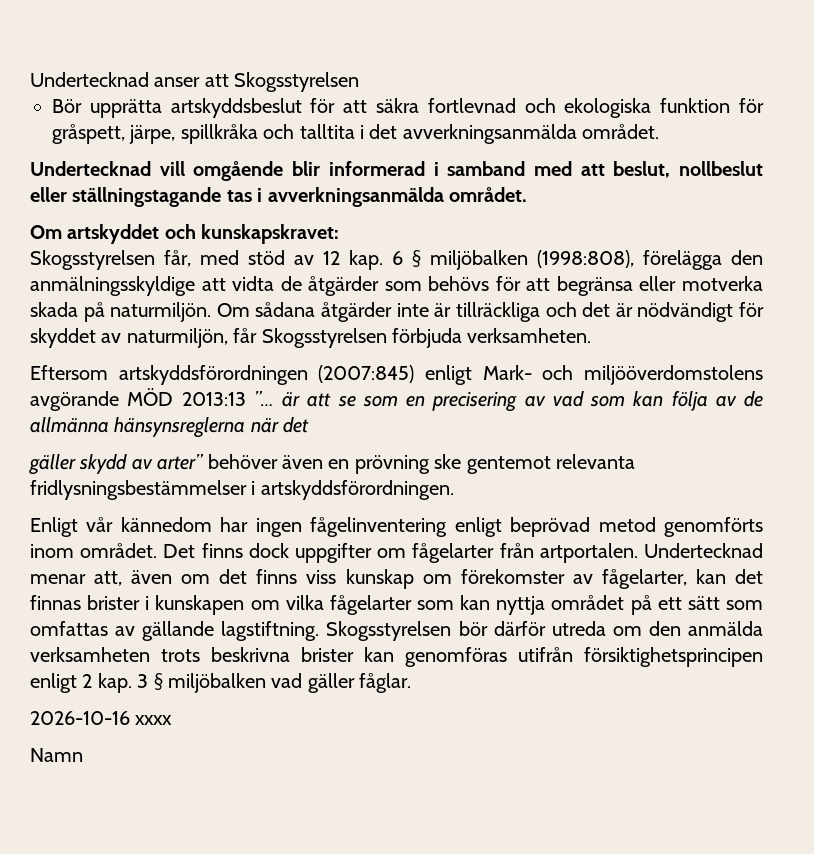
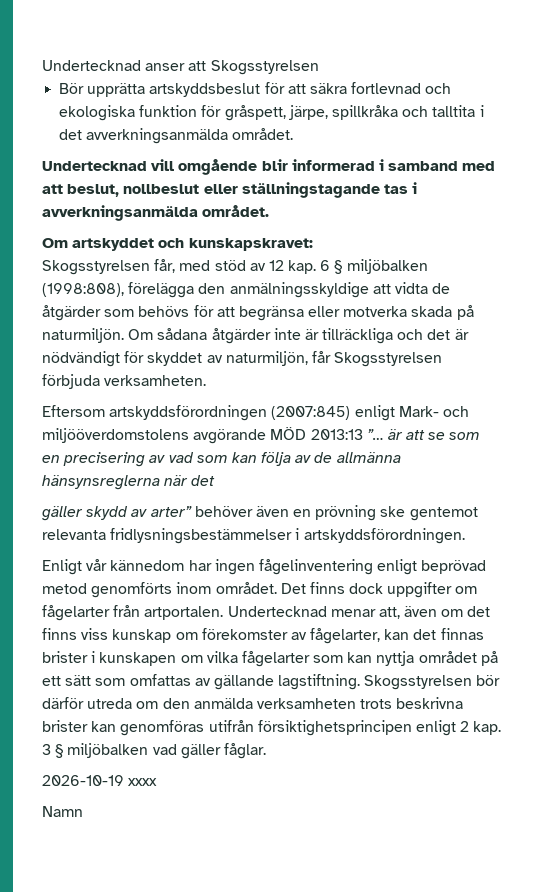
- 2026-10-16 xxxx
+ 2026-10-19 xxxx

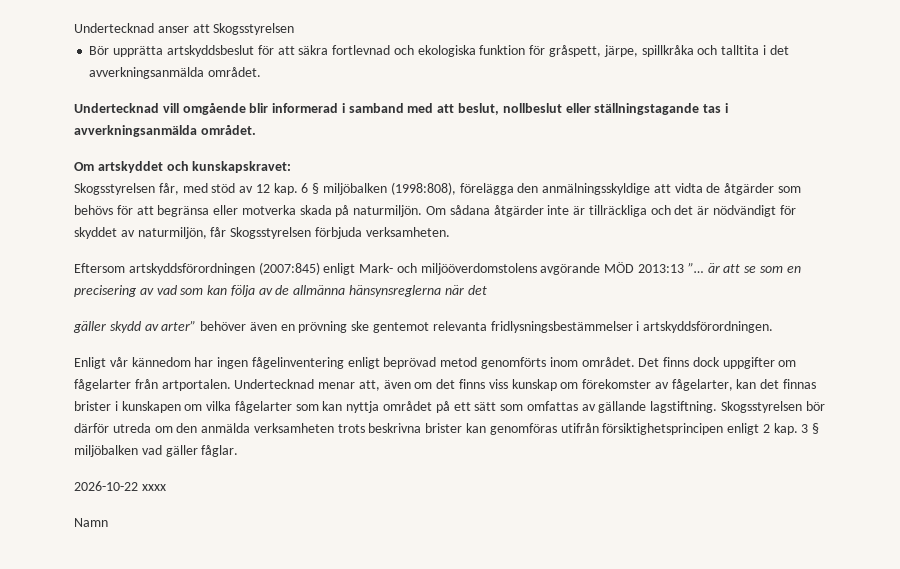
- 2026-10-19 xxxx
+ 2026-10-22 xxxx

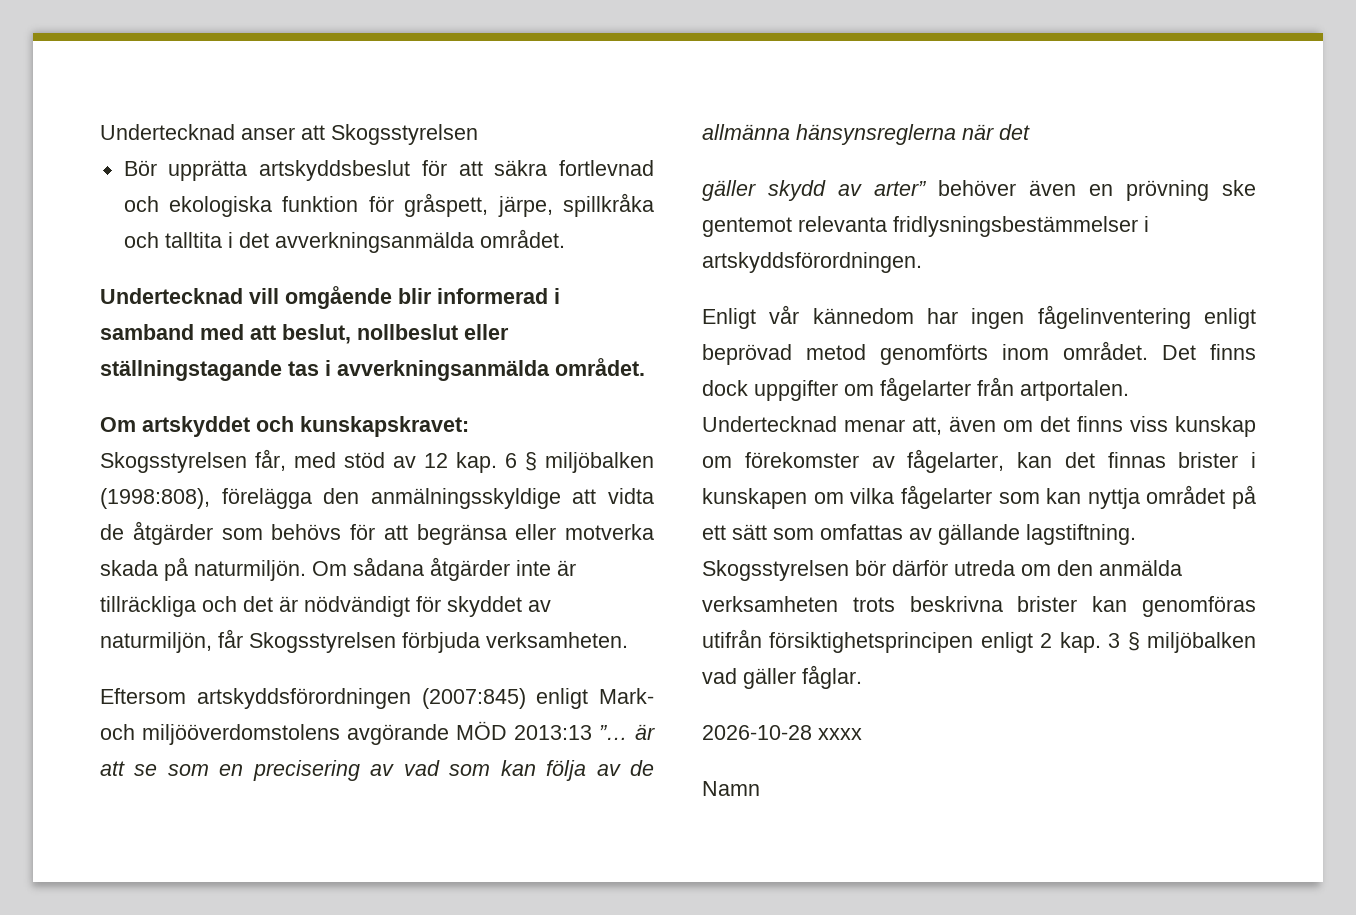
- 2026-10-22 xxxx
+ 2026-10-28 xxxx

